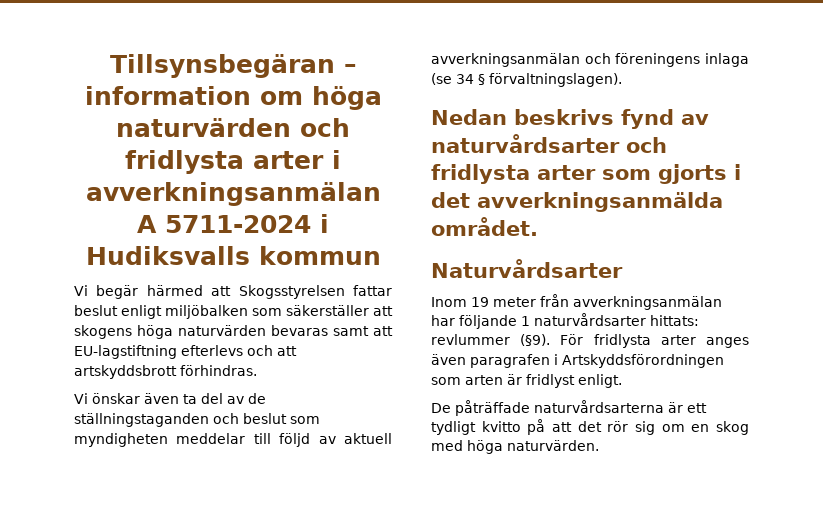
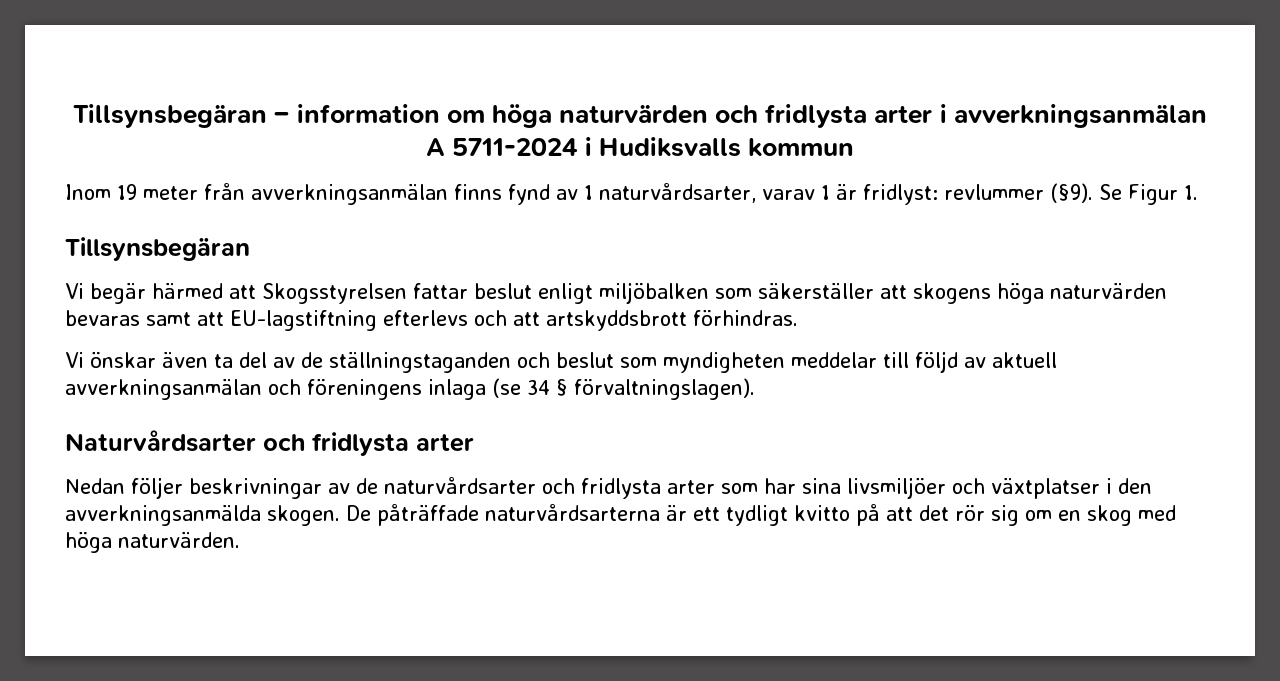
+ Inom 19 meter från avverkningsanmälan finns fynd av 1 naturvårdsarter, varav 1 är fridlyst: revlummer (§9). Se Figur 1.
+ Tillsynsbegäran
- Nedan beskrivs fynd av naturvårdsarter och fridlysta arter som gjorts i det avverkningsanmälda området.
- Naturvårdsarter
- Inom 19 meter från avverkningsanmälan har följande 1 naturvårdsarter hittats: revlummer (§9). För fridlysta arter anges även paragrafen i Artskyddsförordningen som arten är fridlyst enligt.
- De påträffade naturvårdsarterna är ett tydligt kvitto på att det rör sig om en skog med höga naturvärden.
+ Naturvårdsarter och fridlysta arter
+ Nedan följer beskrivningar av de naturvårdsarter och fridlysta arter som har sina livsmiljöer och växtplatser i den avverkningsanmälda skogen. De påträffade naturvårdsarterna är ett tydligt kvitto på att det rör sig om en skog med höga naturvärden.

